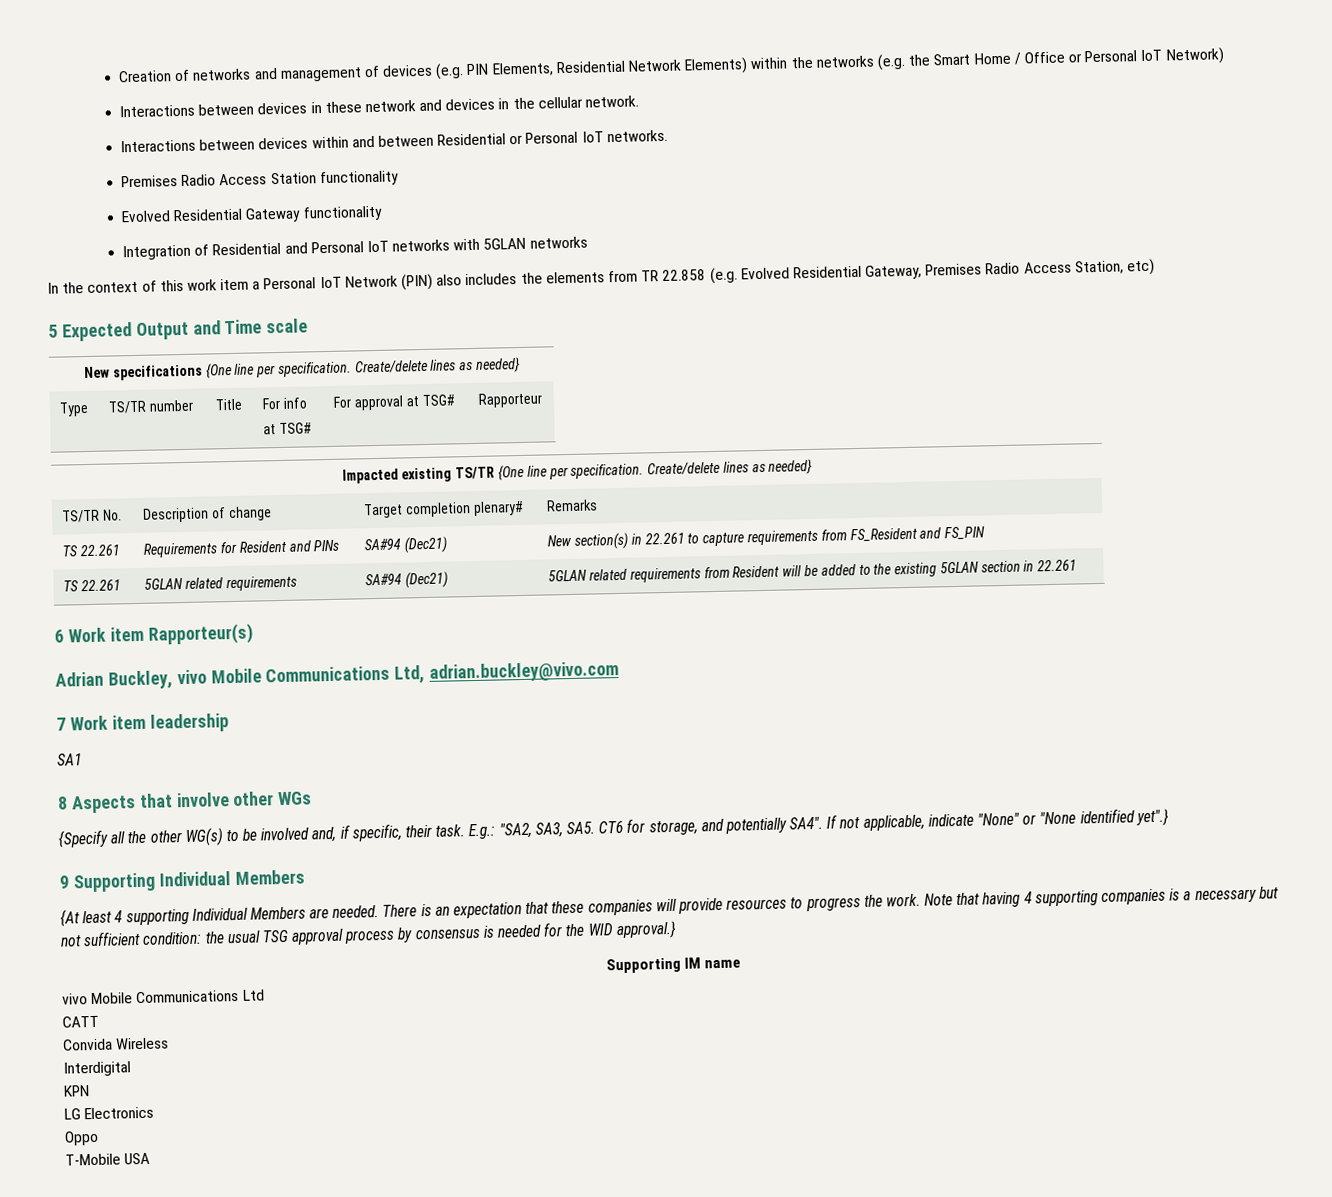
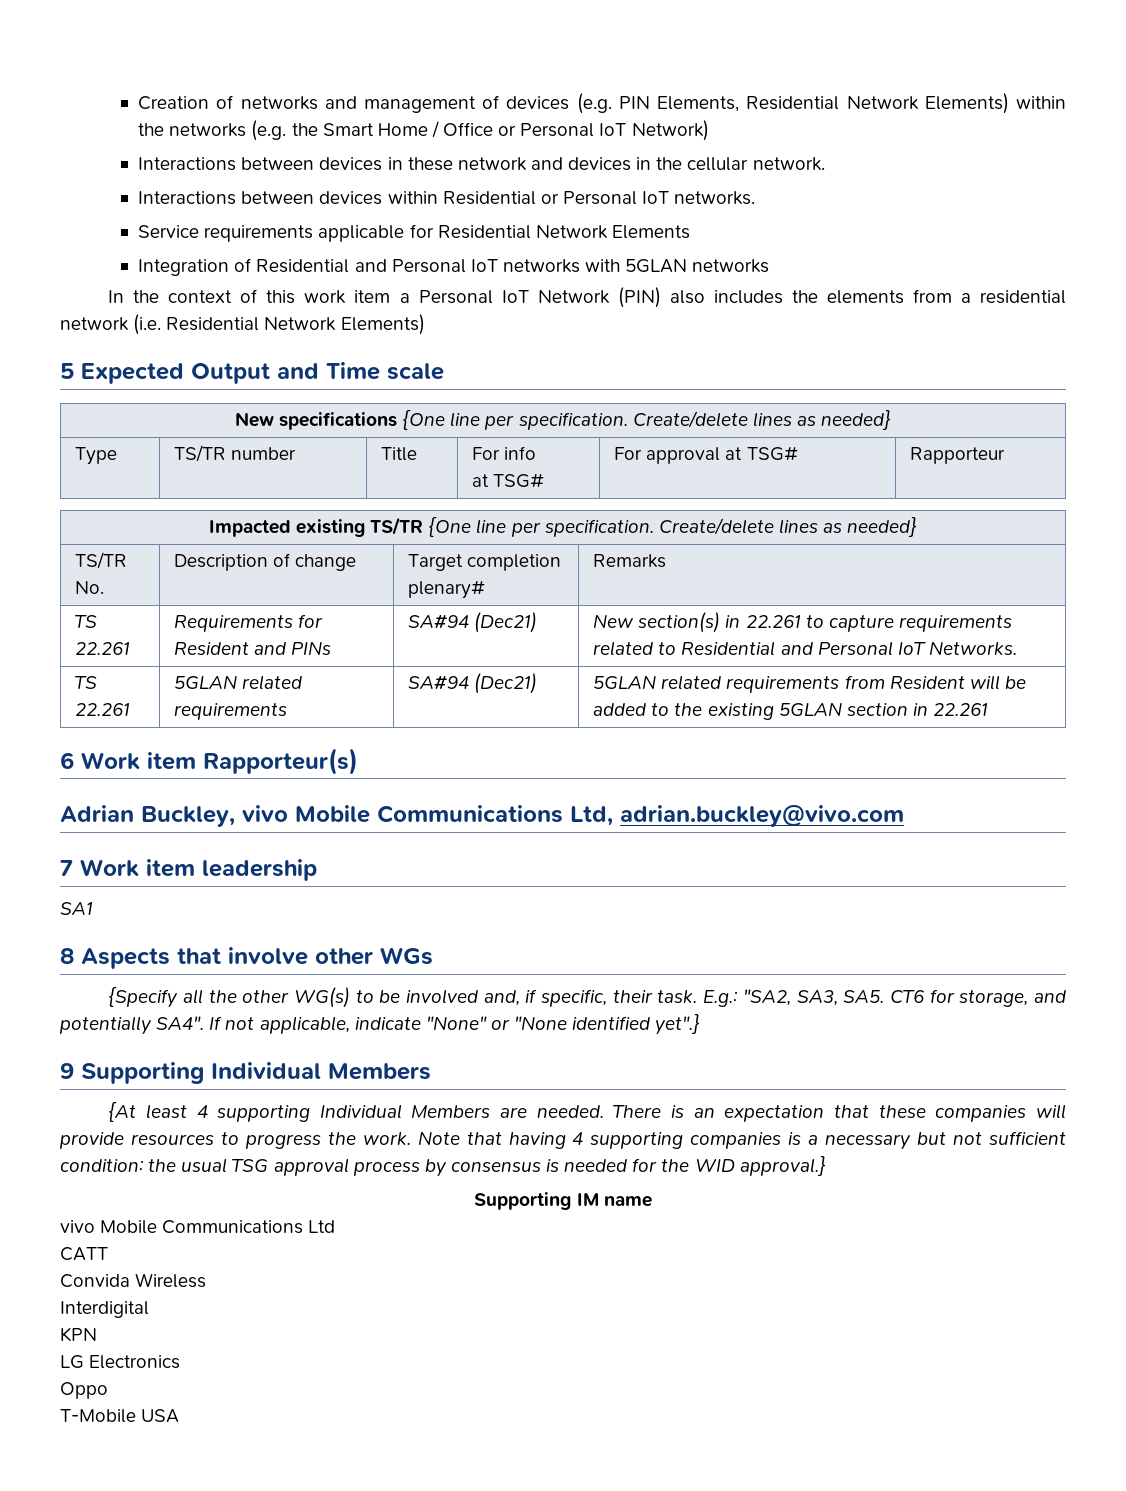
- Interactions between devices within and between Residential or Personal IoT networks.
+ Interactions between devices within Residential or Personal IoT networks.
- Premises Radio Access Station functionality
- Evolved Residential Gateway functionality
+ Service requirements applicable for Residential Network Elements
- In the context of this work item a Personal IoT Network (PIN) also includes the elements from TR 22.858 (e.g. Evolved Residential Gateway, Premises Radio Access Station, etc)
+ In the context of this work item a Personal IoT Network (PIN) also includes the elements from a residential network (i.e. Residential Network Elements)
- TS 22.261 | Requirements for Resident and PINs | SA#94 (Dec21) | New section(s) in 22.261 to capture requirements from FS_Resident and FS_PIN
+ TS 22.261 | Requirements for Resident and PINs | SA#94 (Dec21) | New section(s) in 22.261 to capture requirements related to Residential and Personal IoT Networks.

